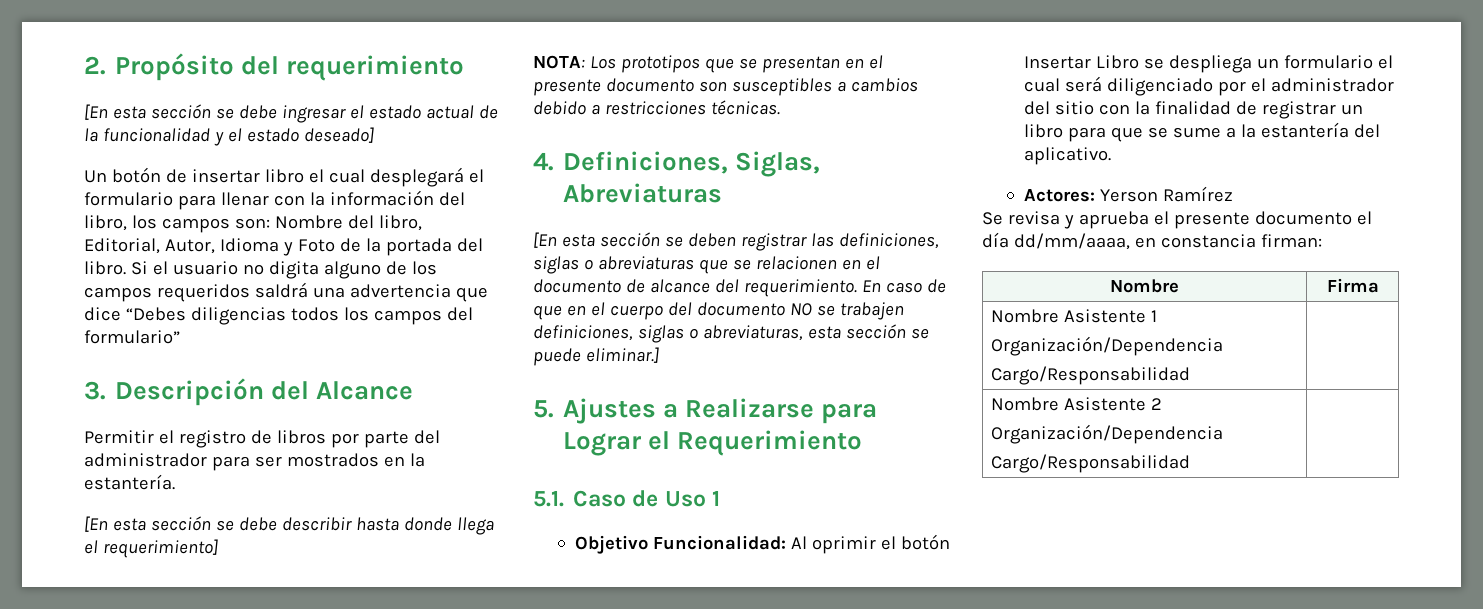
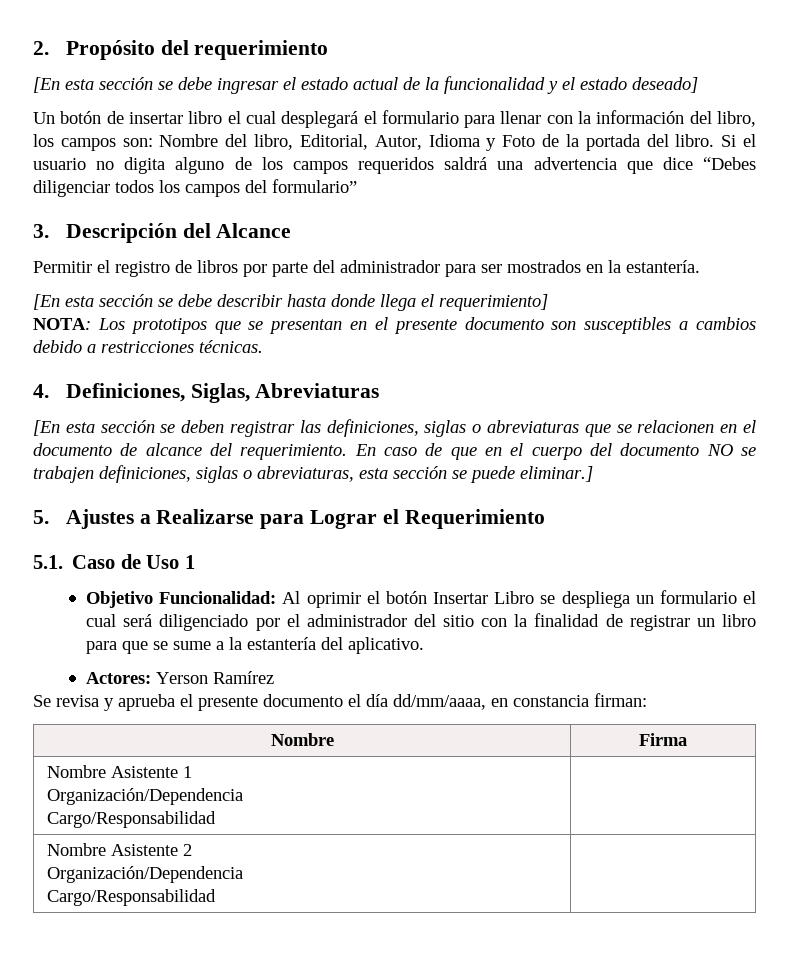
- Si el usuario no digita alguno de los campos requeridos saldrá una advertencia que dice “Debes diligencias todos los campos del formulario”
+ Si el usuario no digita alguno de los campos requeridos saldrá una advertencia que dice “Debes diligenciar todos los campos del formulario”

